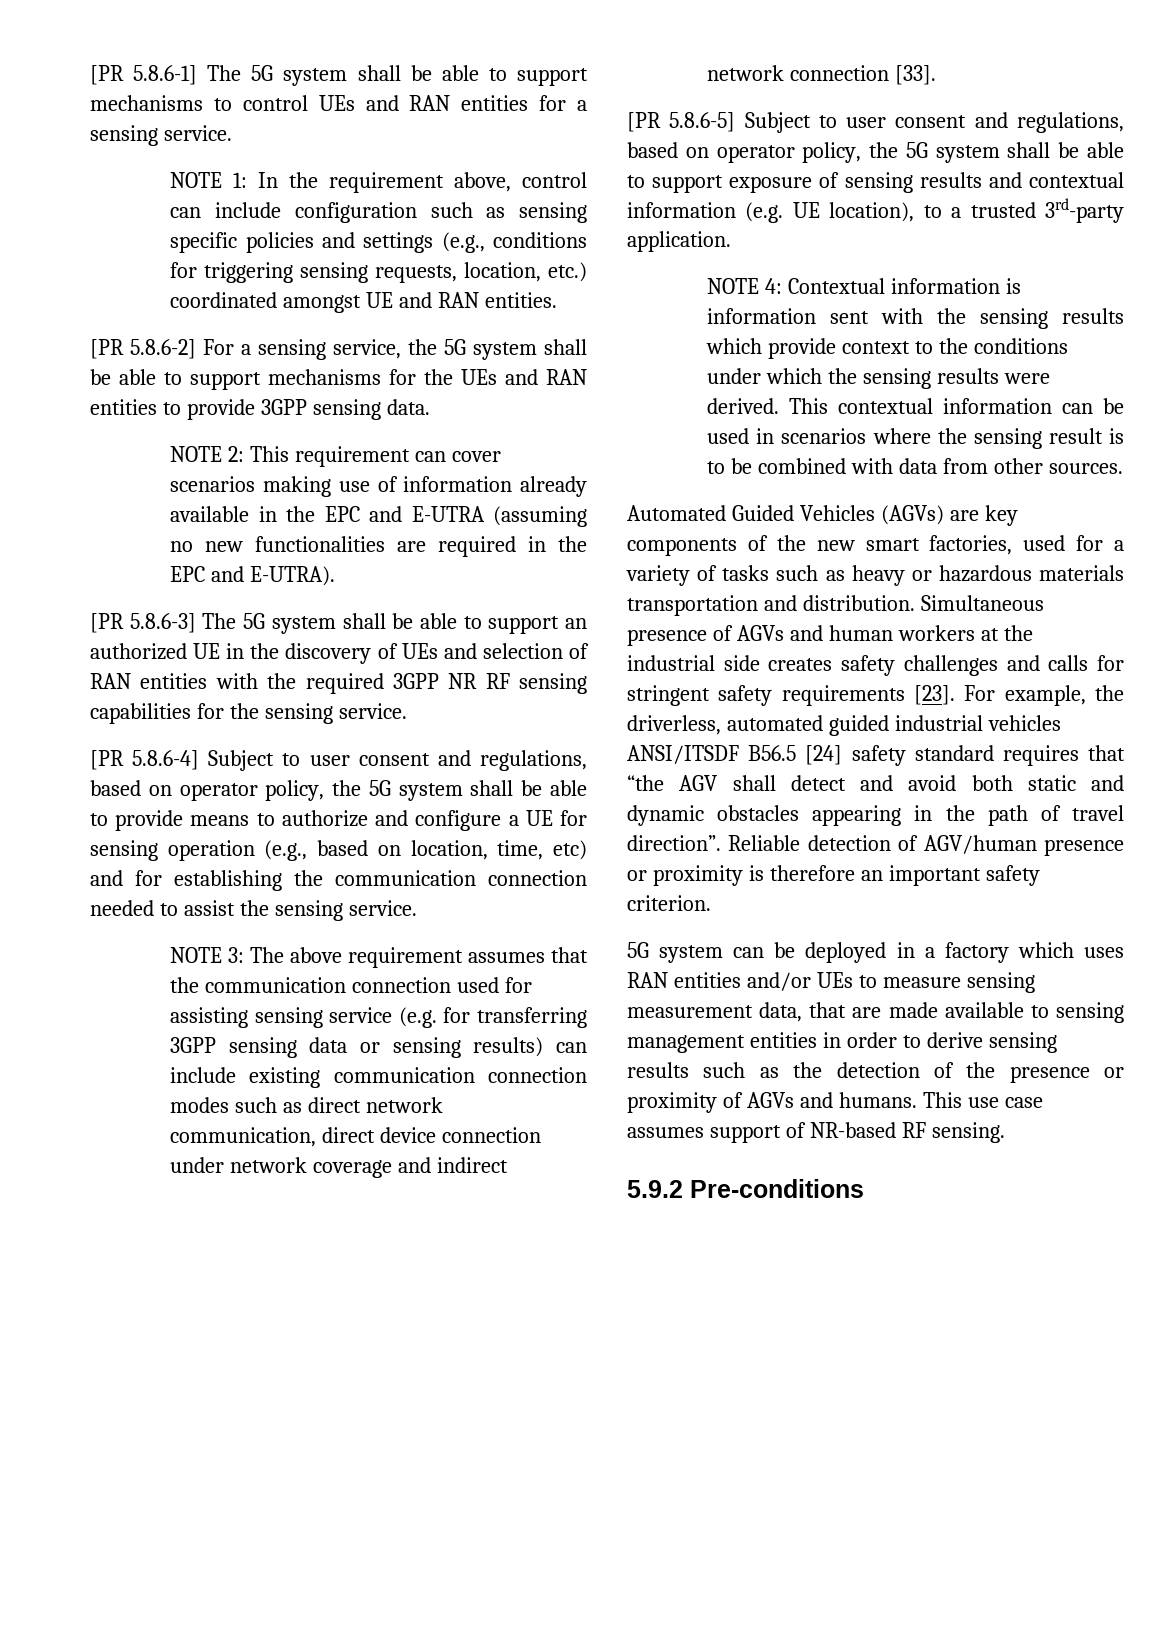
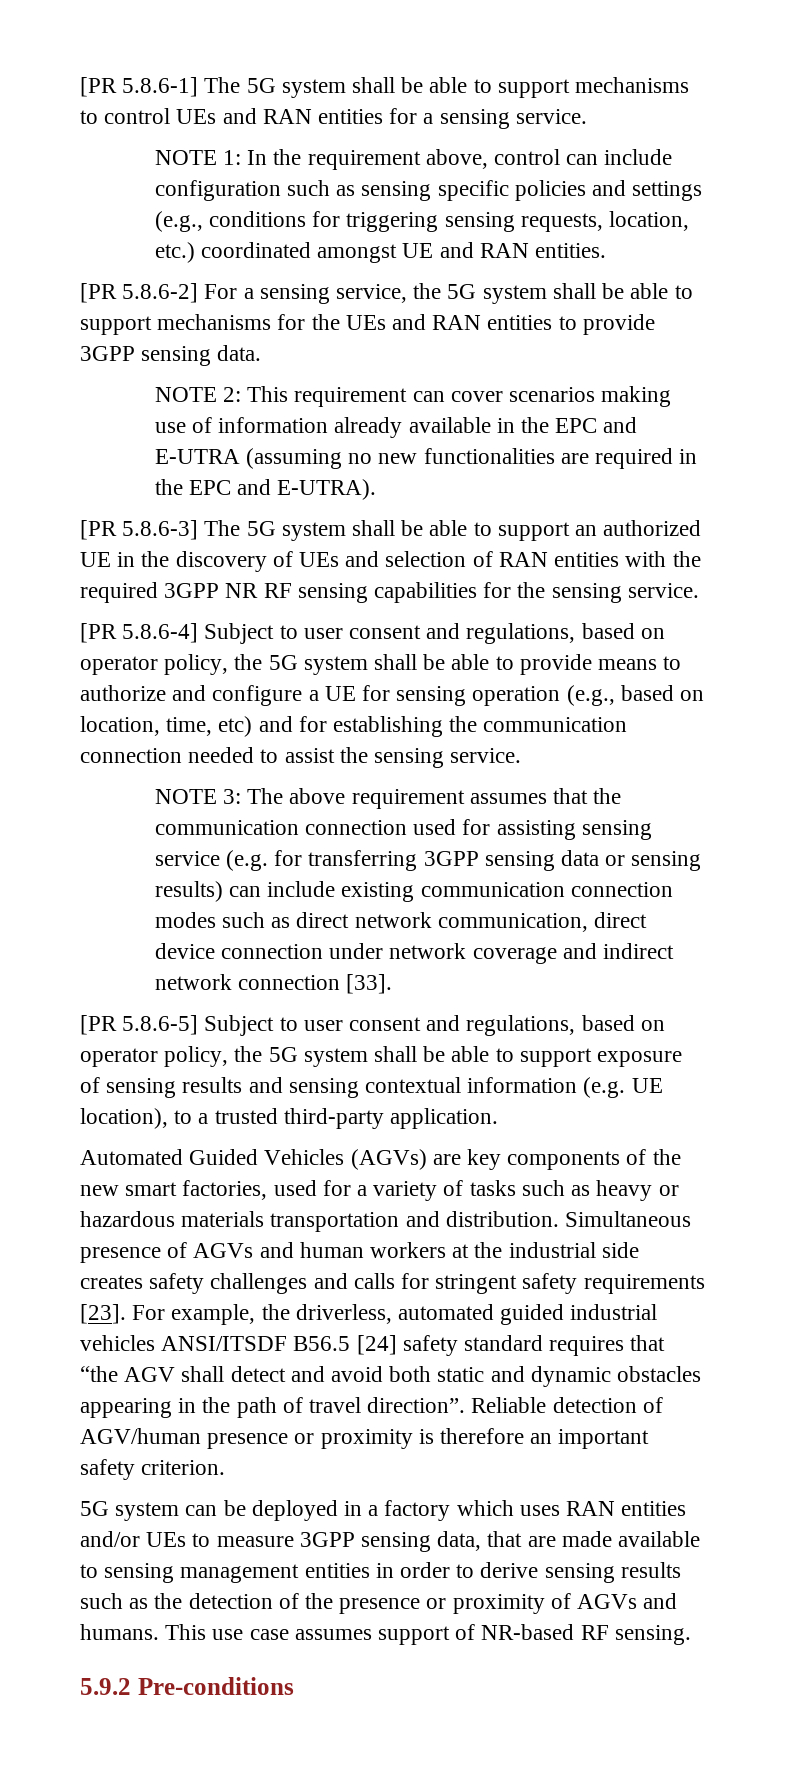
- [PR 5.8.6-5] Subject to user consent and regulations, based on operator policy, the 5G system shall be able to support exposure of sensing results and contextual information (e.g. UE location), to a trusted 3rd-party application.
+ [PR 5.8.6-5] Subject to user consent and regulations, based on operator policy, the 5G system shall be able to support exposure of sensing results and sensing contextual information (e.g. UE location), to a trusted third-party application.
- NOTE 4: Contextual information is information sent with the sensing results which provide context to the conditions under which the sensing results were derived. This contextual information can be used in scenarios where the sensing result is to be combined with data from other sources.
- 5G system can be deployed in a factory which uses RAN entities and/or UEs to measure sensing measurement data, that are made available to sensing management entities in order to derive sensing results such as the detection of the presence or proximity of AGVs and humans.
+ 5G system can be deployed in a factory which uses RAN entities and/or UEs to measure 3GPP sensing data, that are made available to sensing management entities in order to derive sensing results such as the detection of the presence or proximity of AGVs and humans.

